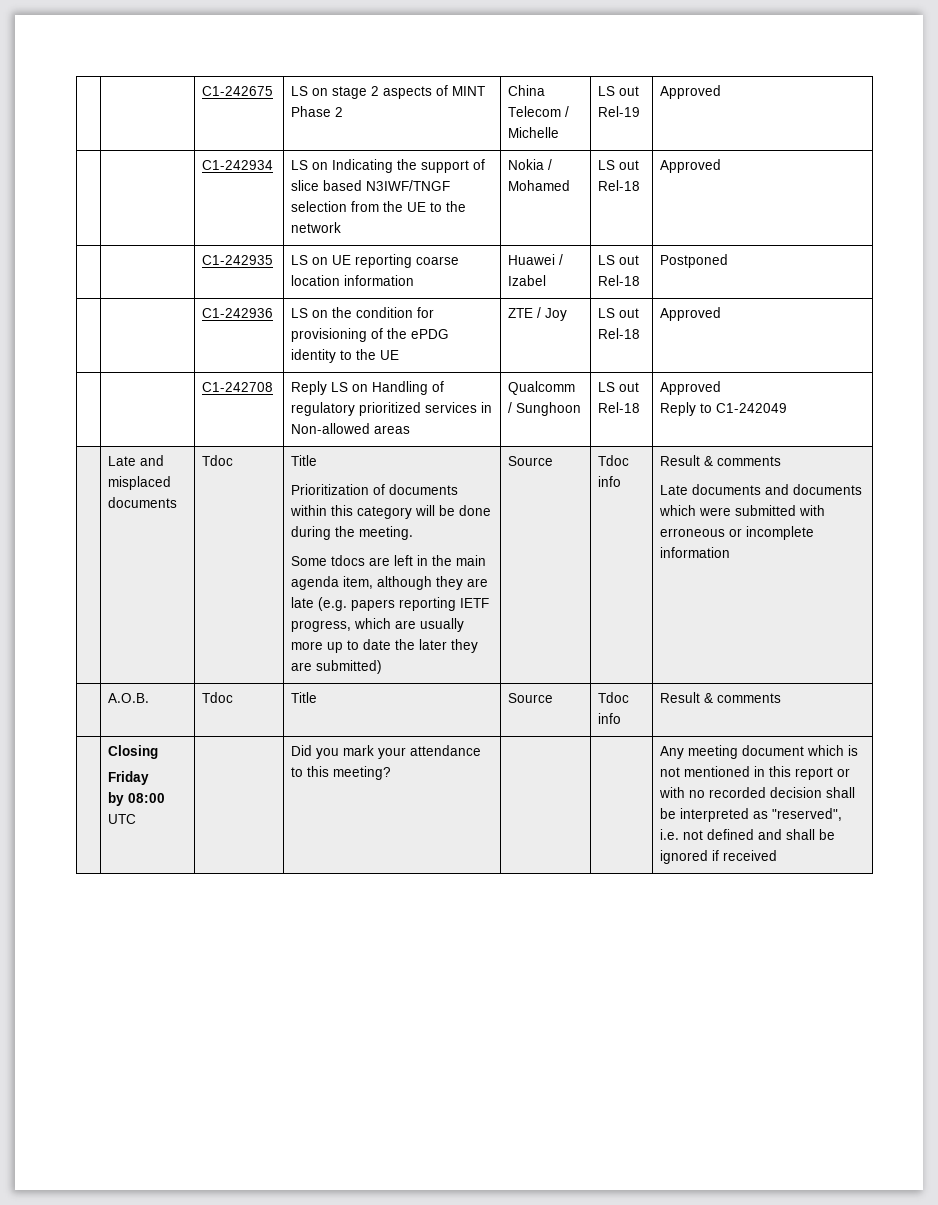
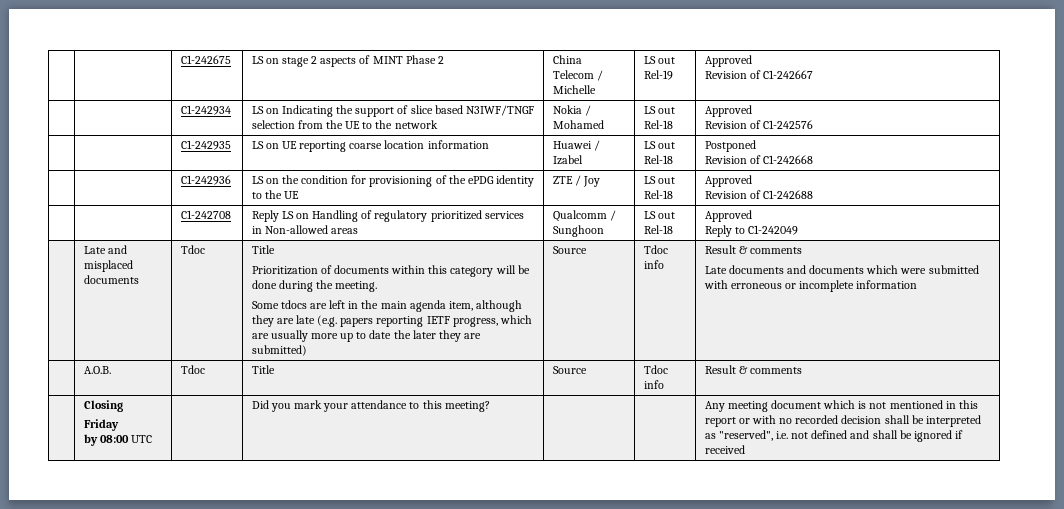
  | | C1-242675 | LS on stage 2 aspects of MINT Phase 2 | China Telecom / Michelle | LS out Rel-19 | Approved
+ Revision of C1-242667
  | | C1-242934 | LS on Indicating the support of slice based N3IWF/TNGF selection from the UE to the network | Nokia / Mohamed | LS out Rel-18 | Approved
+ Revision of C1-242576
  | | C1-242935 | LS on UE reporting coarse location information | Huawei / Izabel | LS out Rel-18 | Postponed
+ Revision of C1-242668
  | | C1-242936 | LS on the condition for provisioning of the ePDG identity to the UE | ZTE / Joy | LS out Rel-18 | Approved
+ Revision of C1-242688

